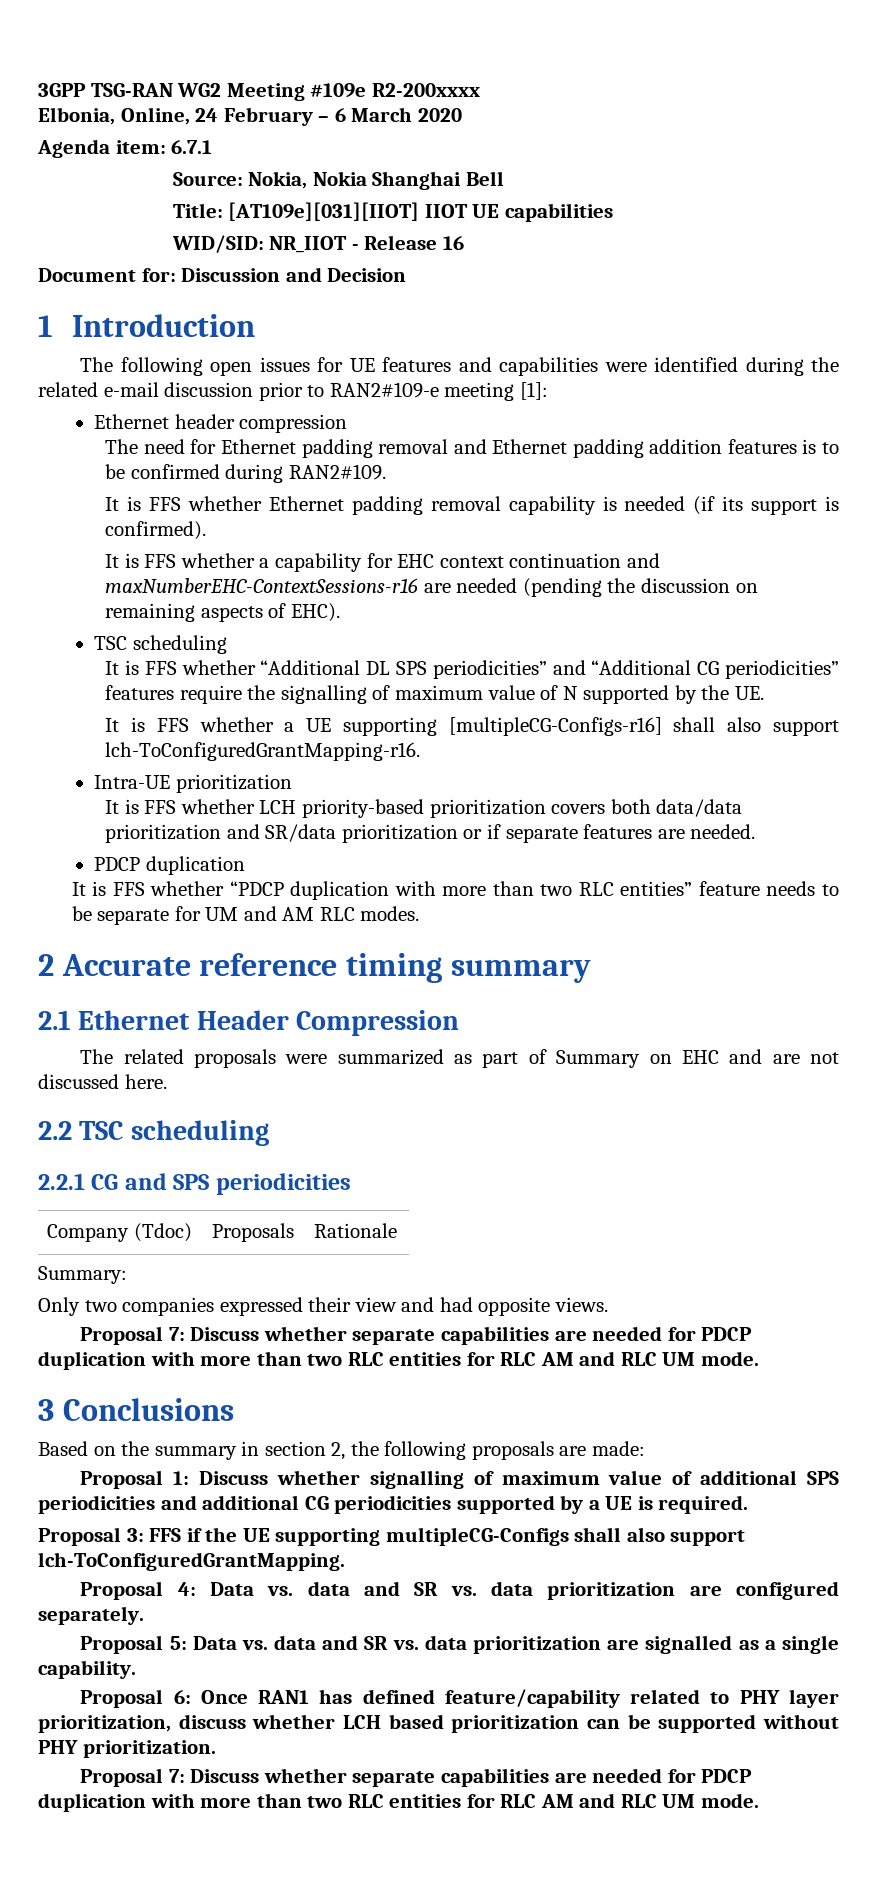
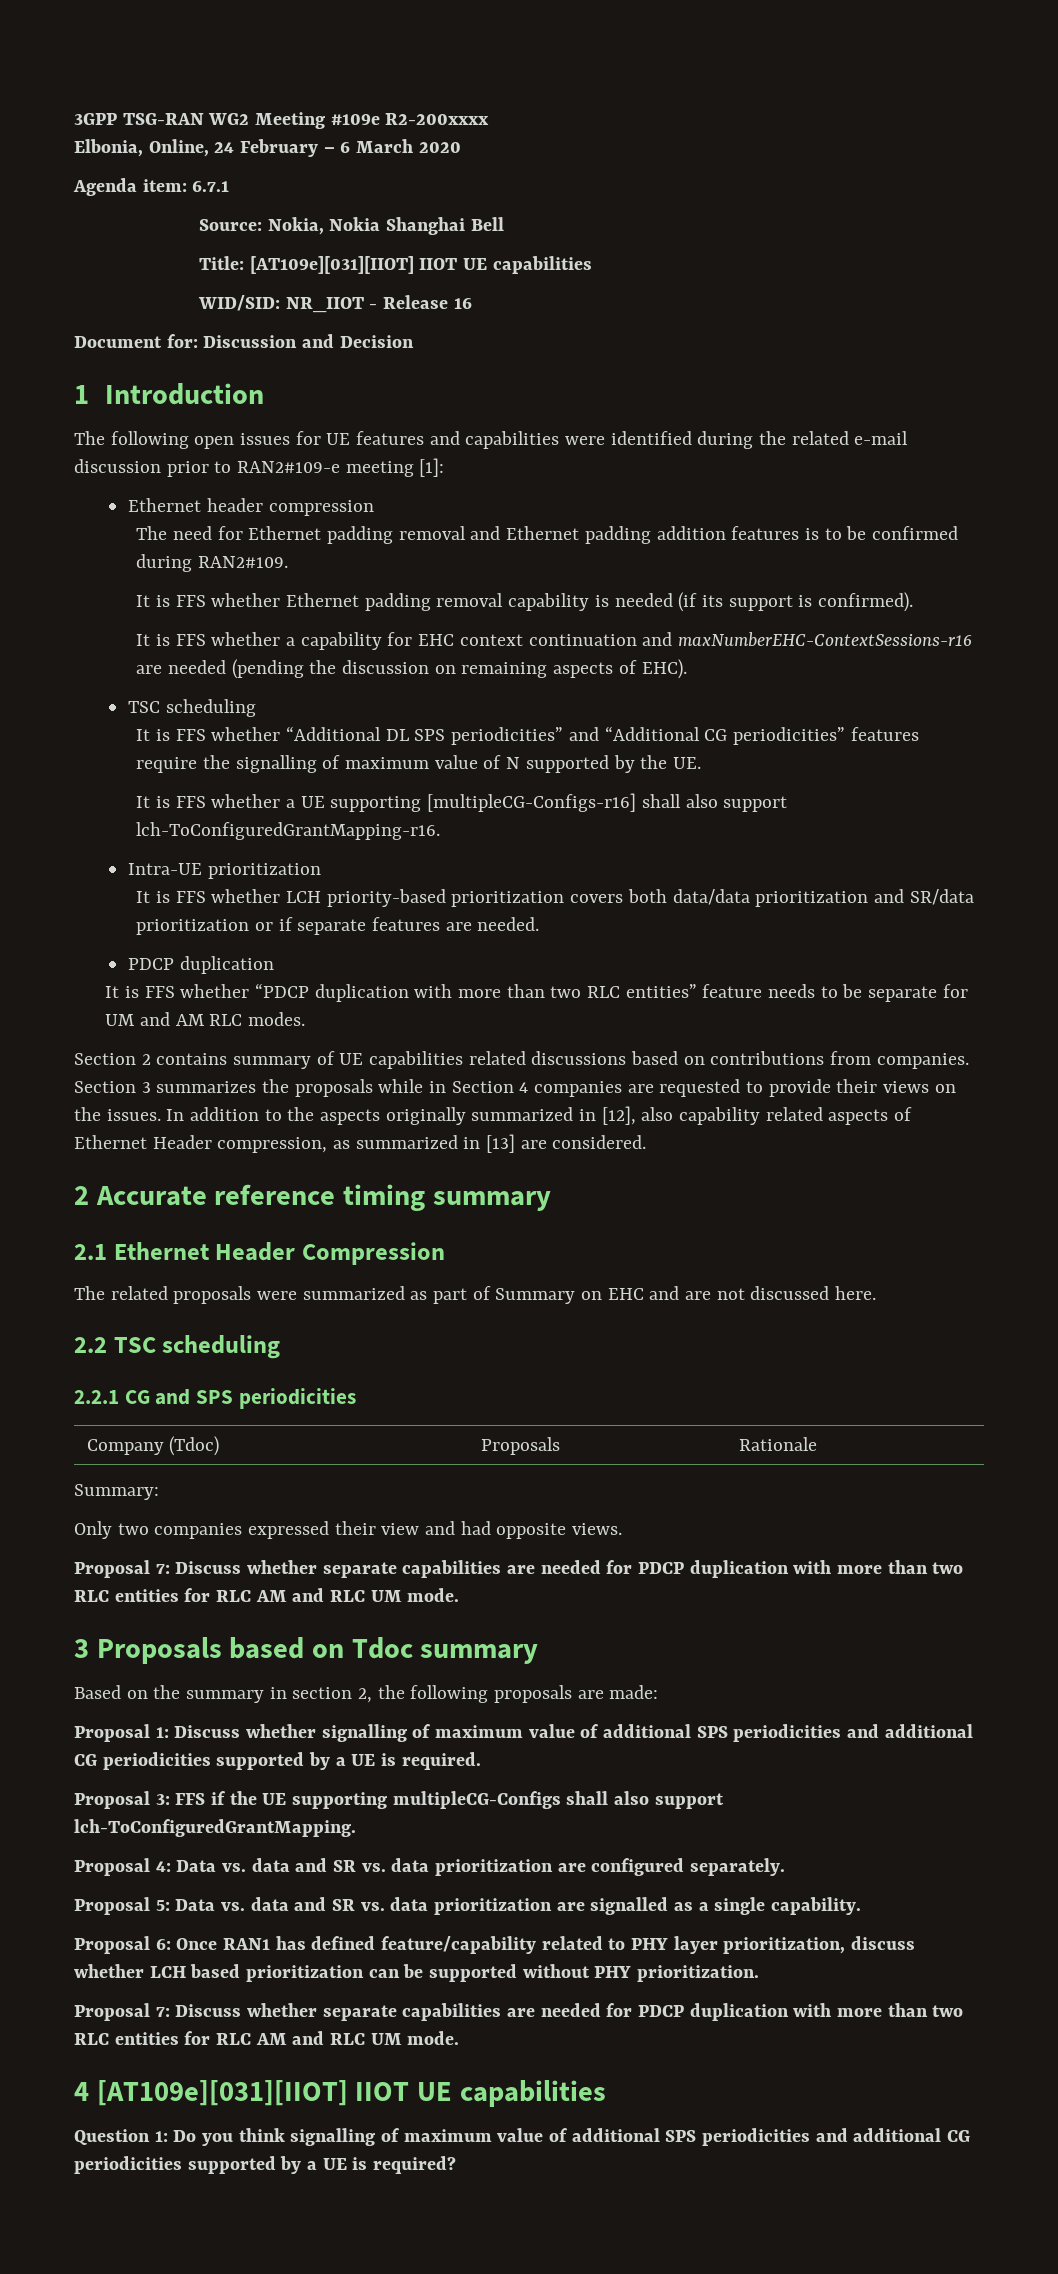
+ Section 2 contains summary of UE capabilities related discussions based on contributions from companies. Section 3 summarizes the proposals while in Section 4 companies are requested to provide their views on the issues. In addition to the aspects originally summarized in [12], also capability related aspects of Ethernet Header compression, as summarized in [13] are considered.
- 3 Conclusions
+ 3 Proposals based on Tdoc summary
+ 4 [AT109e][031][IIOT] IIOT UE capabilities
+ Question 1: Do you think signalling of maximum value of additional SPS periodicities and additional CG periodicities supported by a UE is required?

